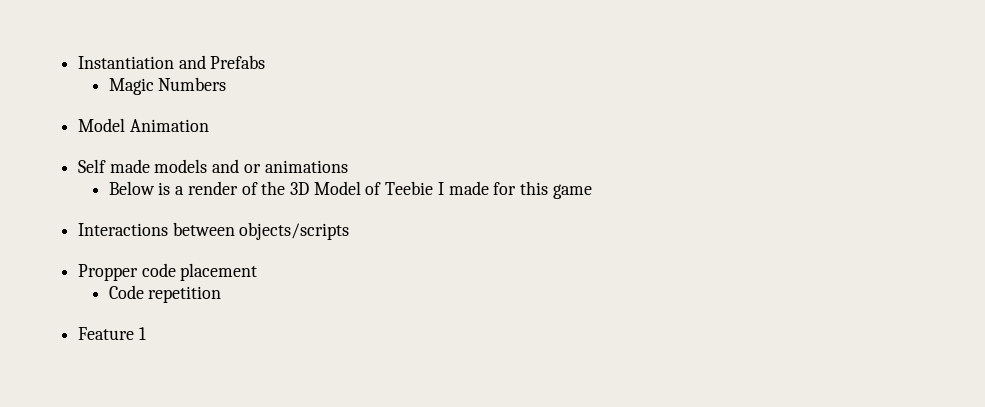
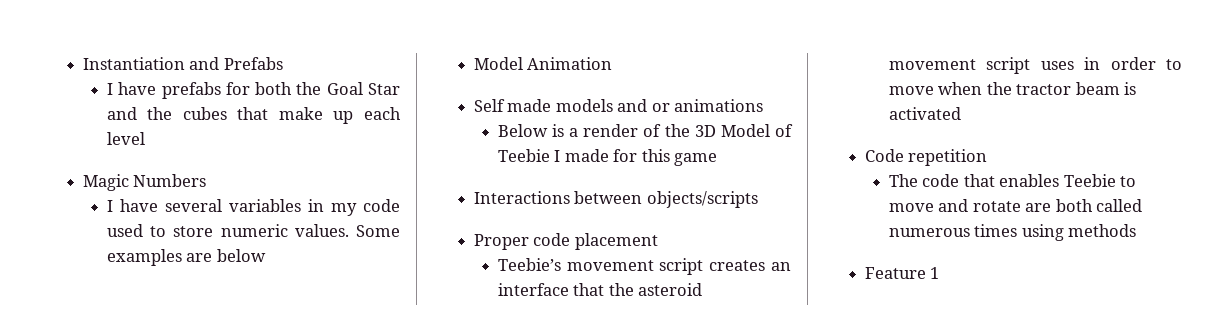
+ I have prefabs for both the Goal Star and the cubes that make up each level
  Magic Numbers
+ I have several variables in my code used to store numeric values. Some examples are below
- Propper code placement
+ Proper code placement
+ Teebie’s movement script creates an interface that the asteroid movement script uses in order to move when the tractor beam is activated
  Code repetition
+ The code that enables Teebie to move and rotate are both called numerous times using methods

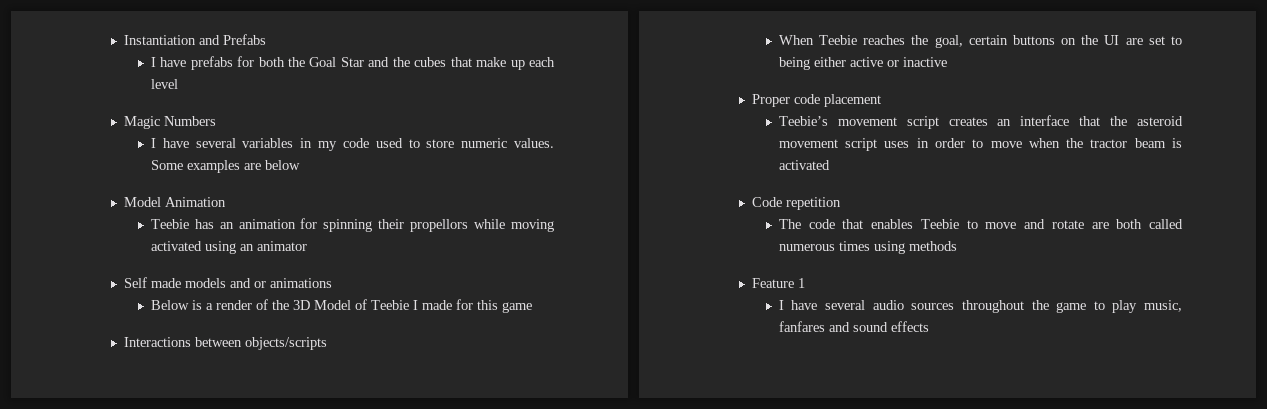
+ Teebie has an animation for spinning their propellors while moving activated using an animator
+ When Teebie reaches the goal, certain buttons on the UI are set to being either active or inactive
+ I have several audio sources throughout the game to play music, fanfares and sound effects

